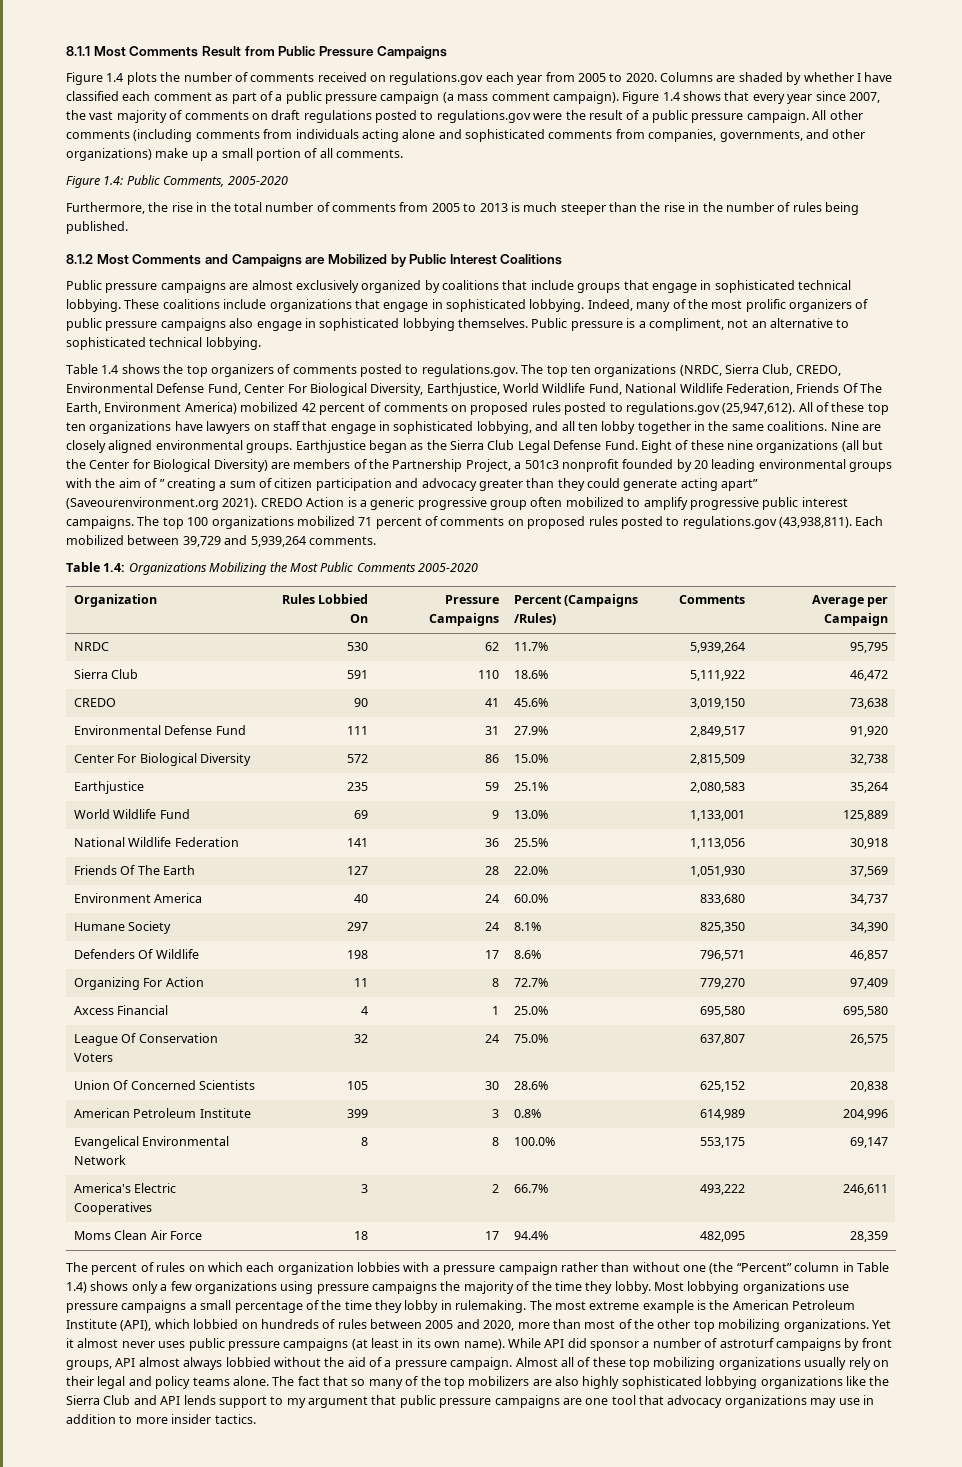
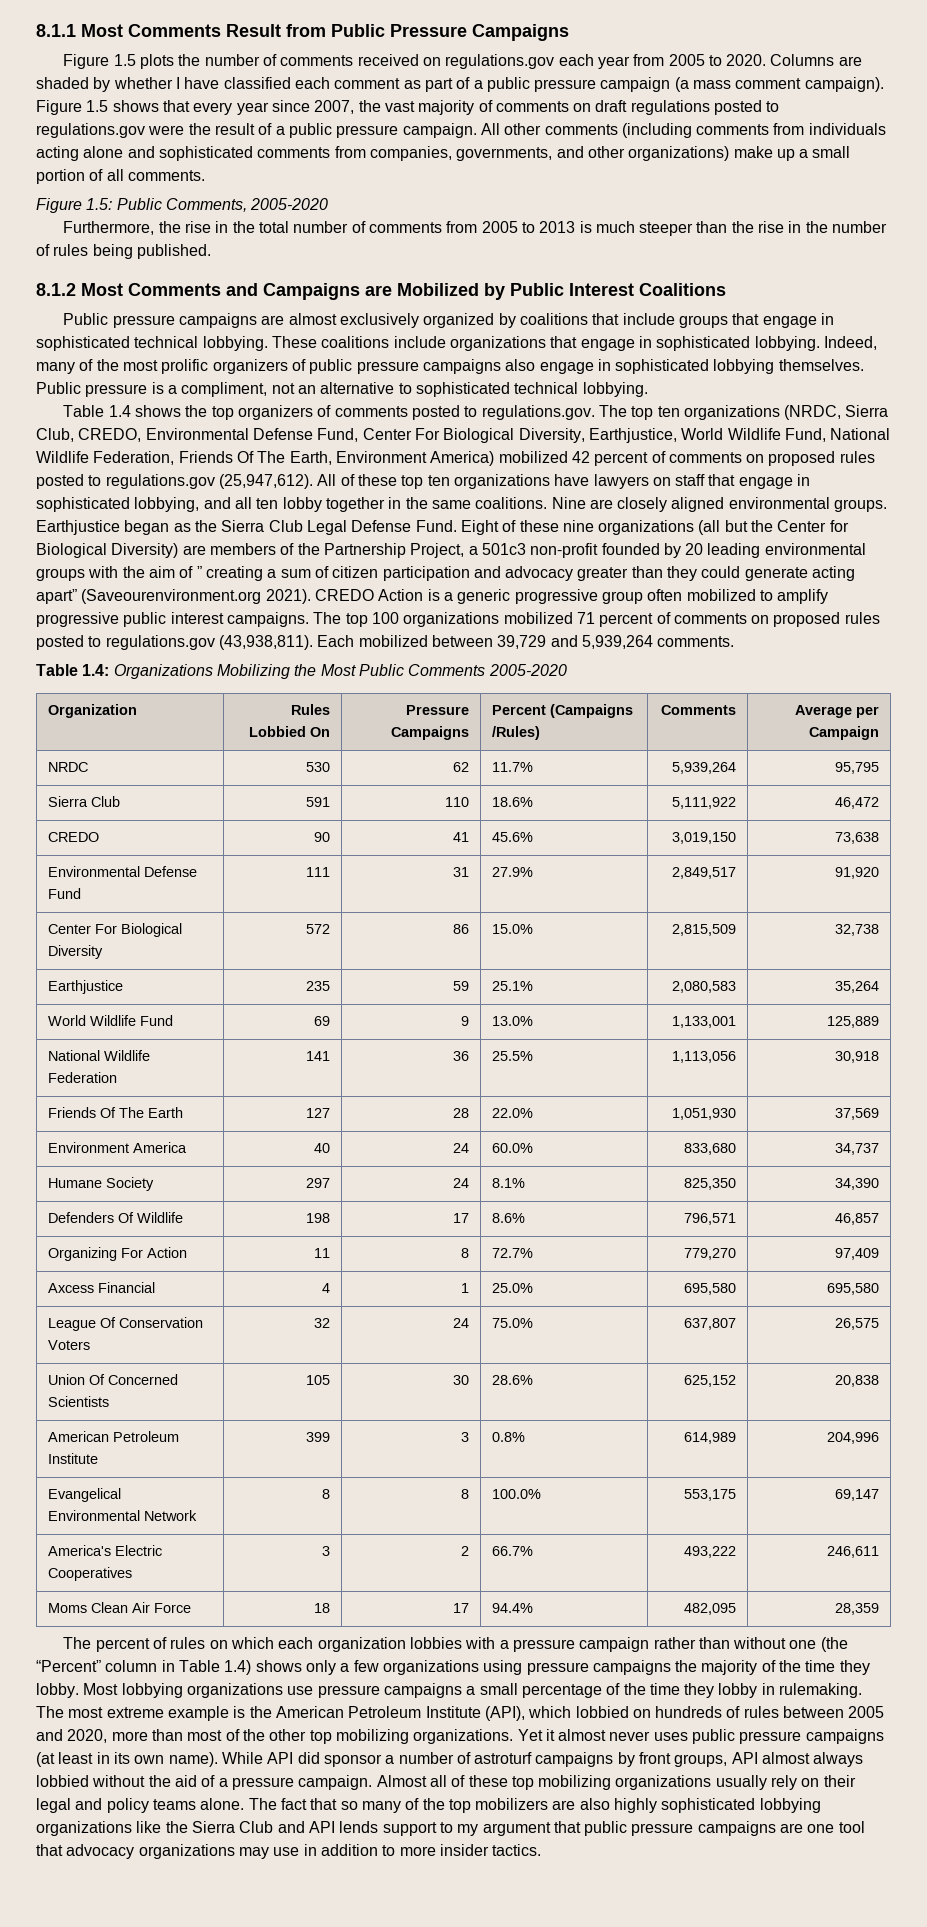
- Figure 1.4 plots the number of comments received on regulations.gov each year from 2005 to 2020.
+ Figure 1.5 plots the number of comments received on regulations.gov each year from 2005 to 2020.
- Figure 1.4 shows that every year since 2007, the vast majority of comments on draft regulations posted to regulations.gov were the result of a public pressure campaign.
+ Figure 1.5 shows that every year since 2007, the vast majority of comments on draft regulations posted to regulations.gov were the result of a public pressure campaign.
- Figure 1.4: Public Comments, 2005-2020
+ Figure 1.5: Public Comments, 2005-2020
- Eight of these nine organizations (all but the Center for Biological Diversity) are members of the Partnership Project, a 501c3 nonprofit founded by 20 leading environmental groups with the aim of ” creating a sum of citizen participation and advocacy greater than they could generate acting apart” (Saveourenvironment.org 2021).
+ Eight of these nine organizations (all but the Center for Biological Diversity) are members of the Partnership Project, a 501c3 non-profit founded by 20 leading environmental groups with the aim of ” creating a sum of citizen participation and advocacy greater than they could generate acting apart” (Saveourenvironment.org 2021).

